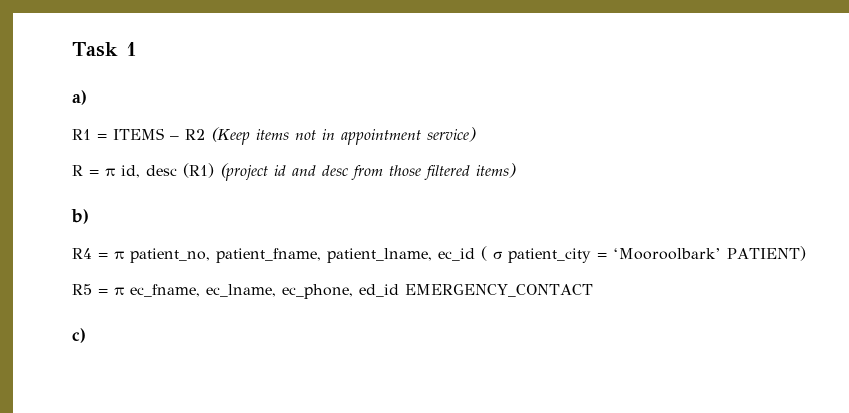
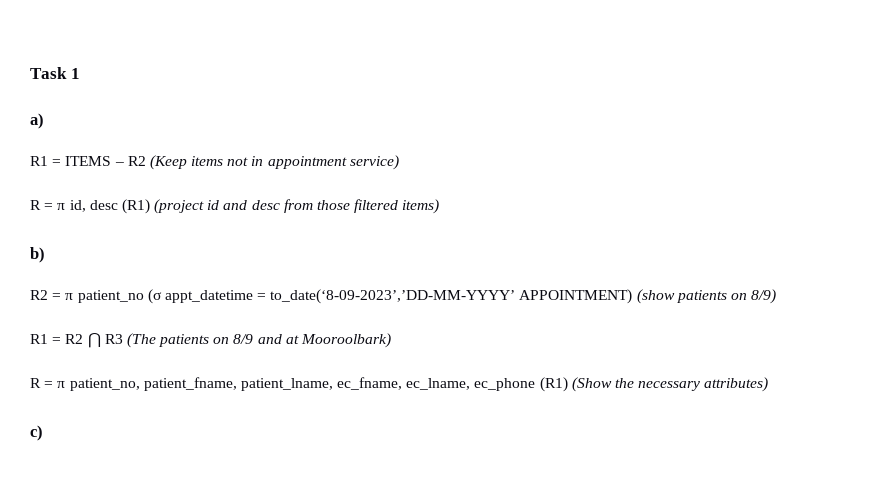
- R4 = π patient_no, patient_fname, patient_lname, ec_id ( σ patient_city = ‘Mooroolbark’ PATIENT)
- R5 = π ec_fname, ec_lname, ec_phone, ed_id EMERGENCY_CONTACT
+ R2 = π patient_no (σ appt_datetime = to_date(‘8-09-2023’,’DD-MM-YYYY’ APPOINTMENT) (show patients on 8/9)
+ R1 = R2 ⋂ R3 (The patients on 8/9 and at Mooroolbark)
+ R = π patient_no, patient_fname, patient_lname, ec_fname, ec_lname, ec_phone (R1) (Show the necessary attributes)

